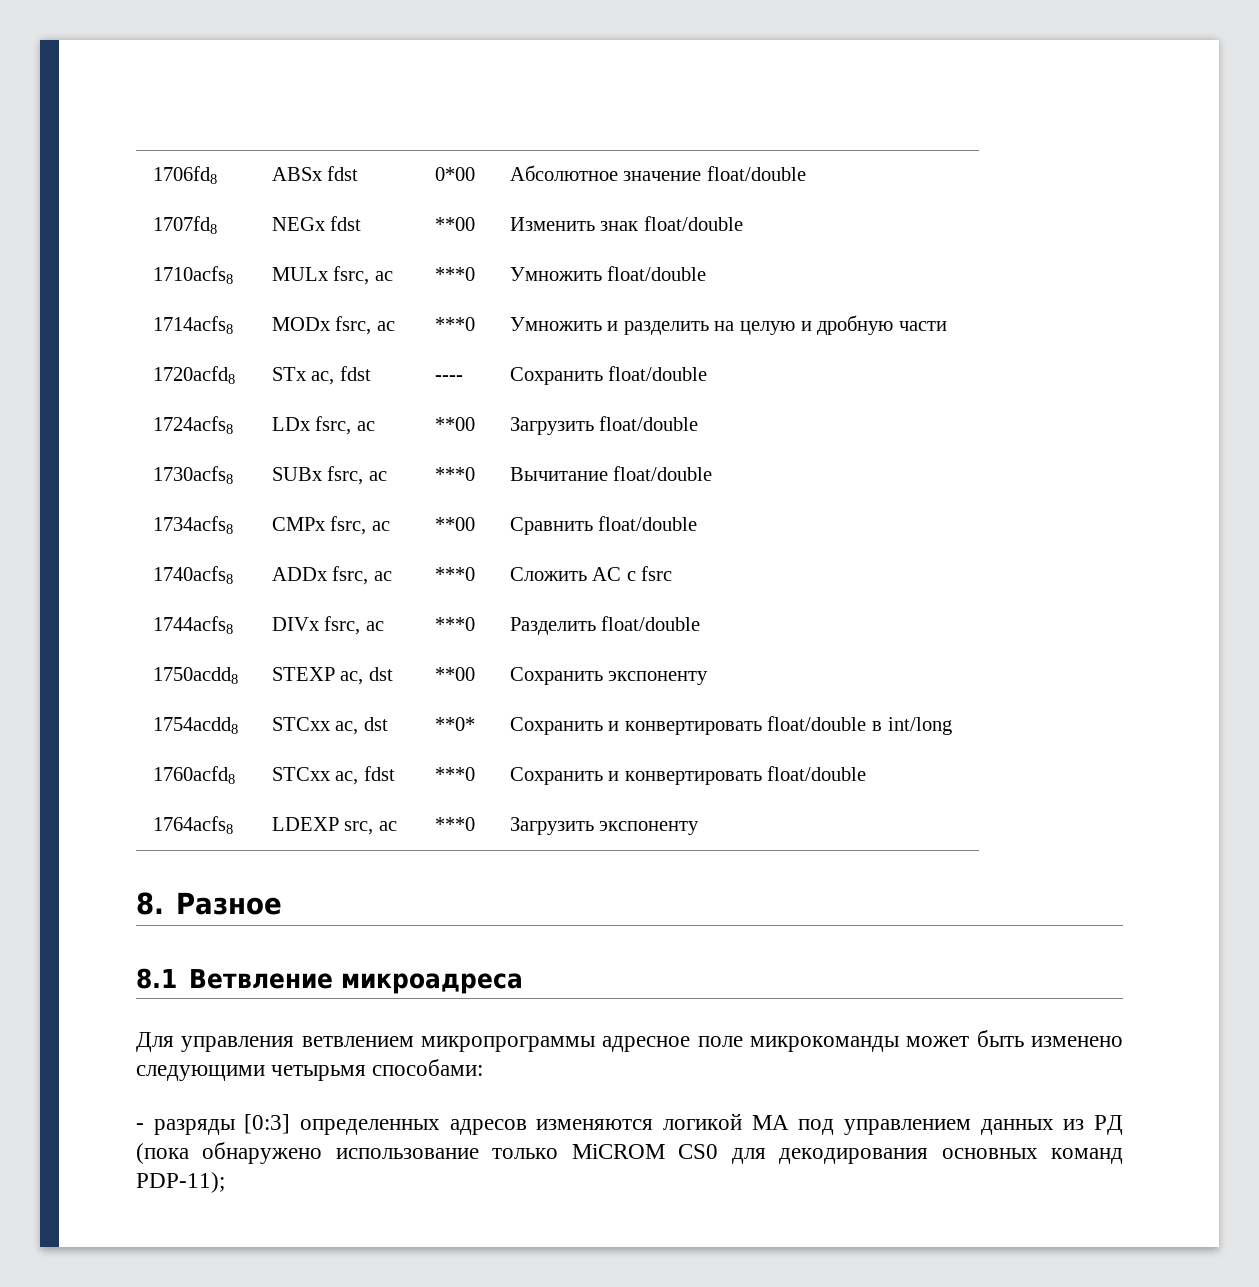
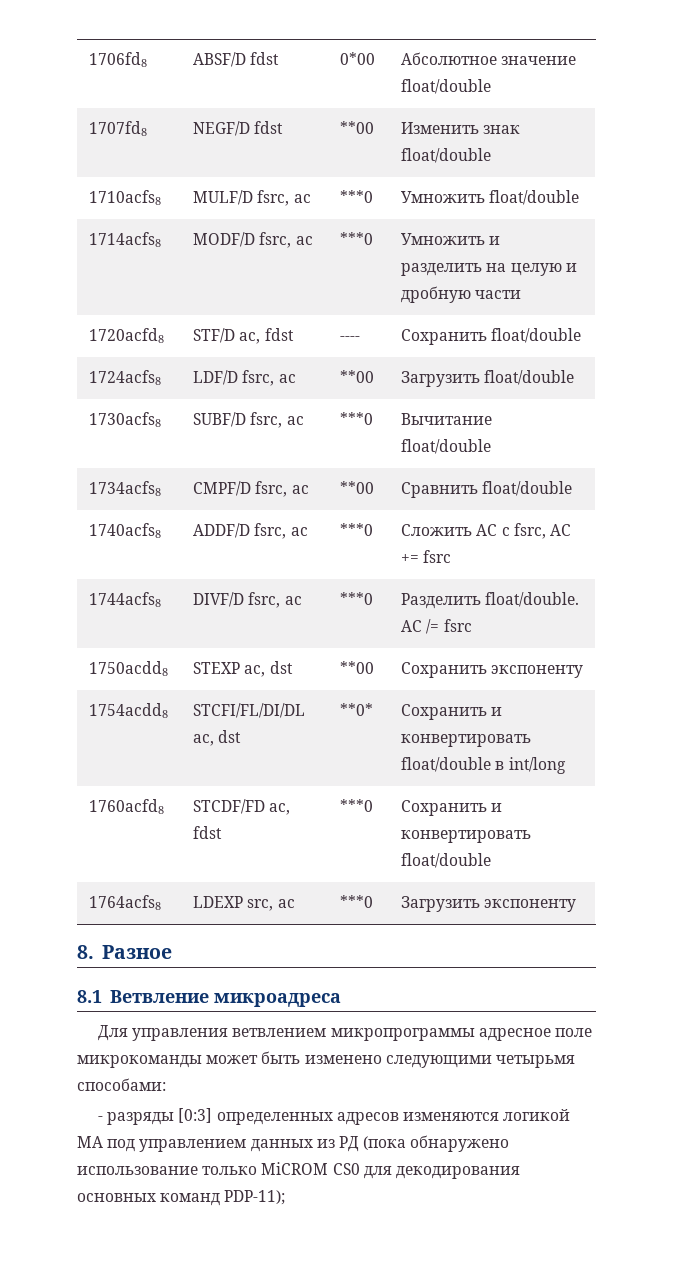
- 1706fd8 | ABSx fdst | 0*00 | Абсолютное значение float/double
+ 1706fd8 | ABSF/D fdst | 0*00 | Абсолютное значение float/double
- 1707fd8 | NEGx fdst | **00 | Изменить знак float/double
+ 1707fd8 | NEGF/D fdst | **00 | Изменить знак float/double
- 1710acfs8 | MULx fsrc, ac | ***0 | Умножить float/double
+ 1710acfs8 | MULF/D fsrc, ac | ***0 | Умножить float/double
- 1714acfs8 | MODx fsrc, ac | ***0 | Умножить и разделить на целую и дробную части
+ 1714acfs8 | MODF/D fsrc, ac | ***0 | Умножить и разделить на целую и дробную части
- 1720acfd8 | STx ac, fdst | ---- | Сохранить float/double
+ 1720acfd8 | STF/D ac, fdst | ---- | Сохранить float/double
- 1724acfs8 | LDx fsrc, ac | **00 | Загрузить float/double
+ 1724acfs8 | LDF/D fsrc, ac | **00 | Загрузить float/double
- 1730acfs8 | SUBx fsrc, ac | ***0 | Вычитание float/double
+ 1730acfs8 | SUBF/D fsrc, ac | ***0 | Вычитание float/double
- 1734acfs8 | CMPx fsrc, ac | **00 | Сравнить float/double
+ 1734acfs8 | CMPF/D fsrc, ac | **00 | Сравнить float/double
- 1740acfs8 | ADDx fsrc, ac | ***0 | Сложить AC с fsrc
+ 1740acfs8 | ADDF/D fsrc, ac | ***0 | Сложить AC с fsrc, AC += fsrc
- 1744acfs8 | DIVx fsrc, ac | ***0 | Разделить float/double
+ 1744acfs8 | DIVF/D fsrc, ac | ***0 | Разделить float/double. AC /= fsrc
- 1754acdd8 | STCxx ac, dst | **0* | Сохранить и конвертировать float/double в int/long
+ 1754acdd8 | STCFI/FL/DI/DL ac, dst | **0* | Сохранить и конвертировать float/double в int/long
- 1760acfd8 | STCxx ac, fdst | ***0 | Сохранить и конвертировать float/double
+ 1760acfd8 | STCDF/FD ac, fdst | ***0 | Сохранить и конвертировать float/double

